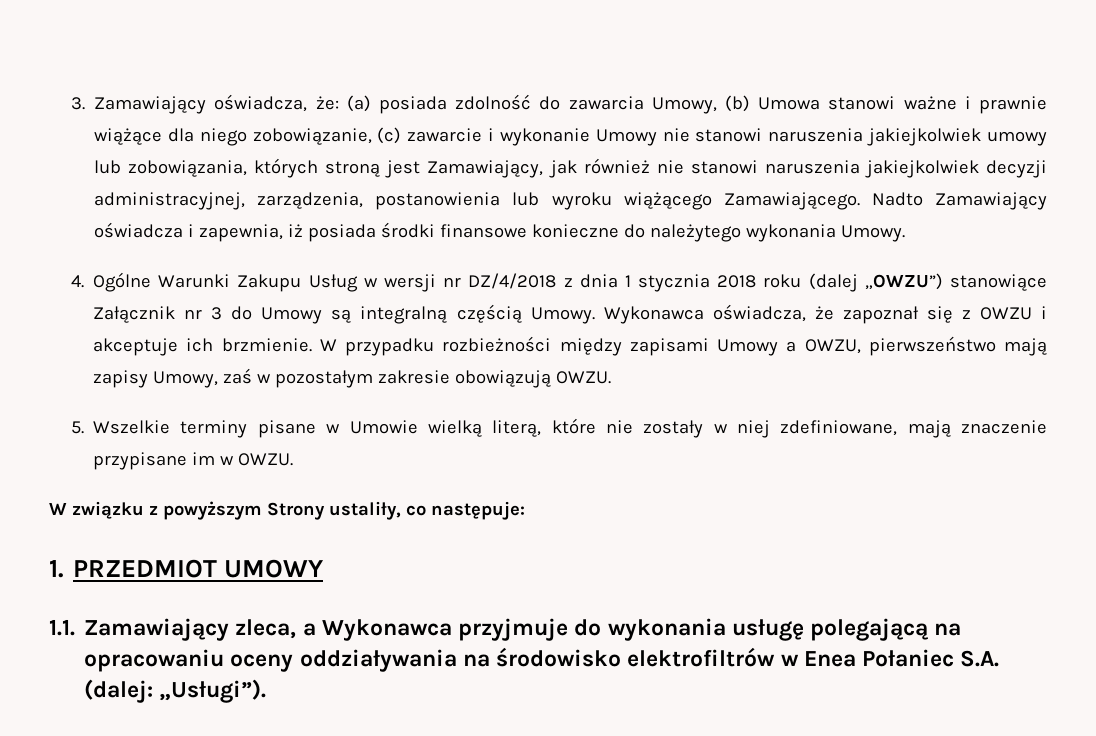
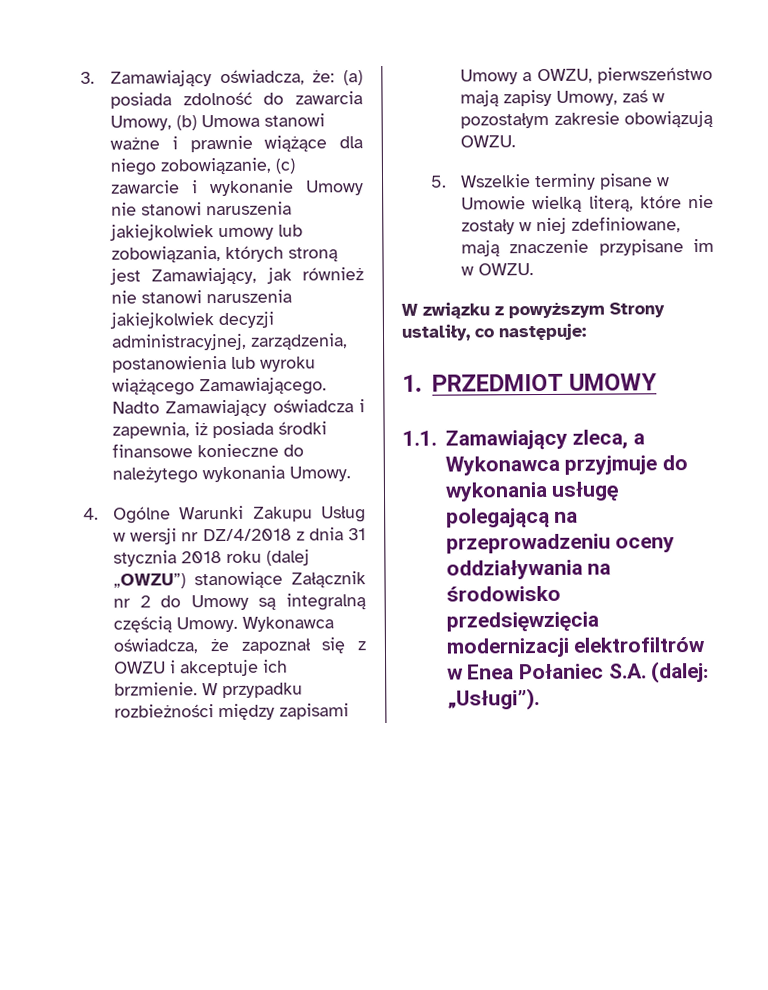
- 4. Ogólne Warunki Zakupu Usług w wersji nr DZ/4/2018 z dnia 1 stycznia 2018 roku (dalej „OWZU”) stanowiące Załącznik nr 3 do Umowy są integralną częścią Umowy.
+ 4. Ogólne Warunki Zakupu Usług w wersji nr DZ/4/2018 z dnia 31 stycznia 2018 roku (dalej „OWZU”) stanowiące Załącznik nr 2 do Umowy są integralną częścią Umowy.
- 1.1. Zamawiający zleca, a Wykonawca przyjmuje do wykonania usługę polegającą na opracowaniu oceny oddziaływania na środowisko elektrofiltrów w Enea Połaniec S.A. (dalej: „Usługi”).
+ 1.1. Zamawiający zleca, a Wykonawca przyjmuje do wykonania usługę polegającą na przeprowadzeniu oceny oddziaływania na środowisko przedsięwzięcia modernizacji elektrofiltrów w Enea Połaniec S.A. (dalej: „Usługi”).

